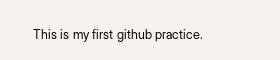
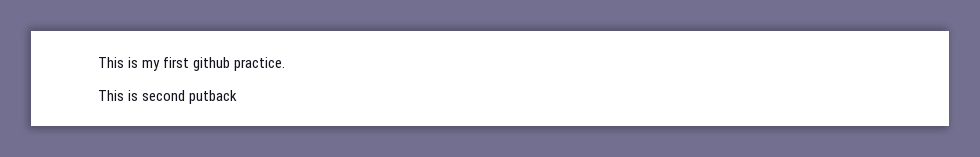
+ This is second putback

